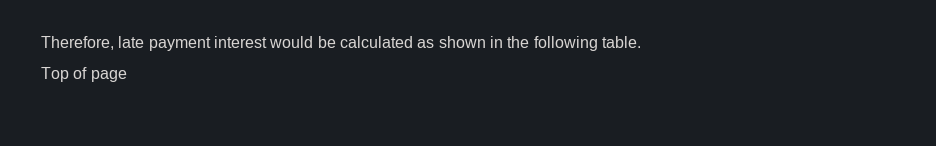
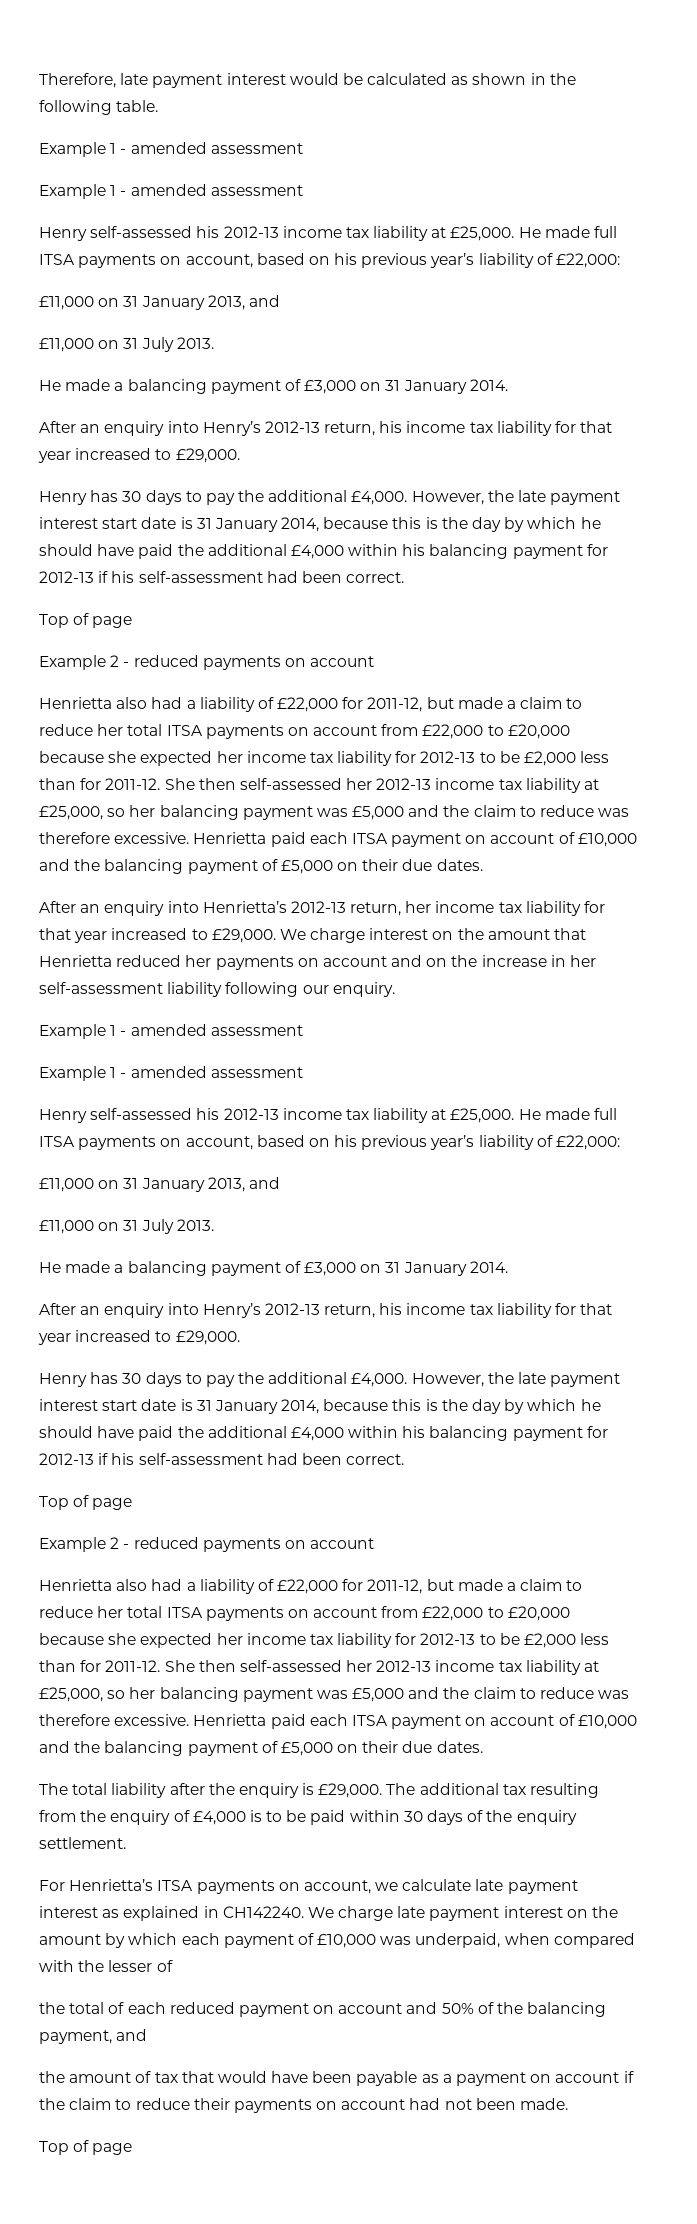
  Therefore, late payment interest would be calculated as shown in the following table.
+ Example 1 - amended assessment
+ Example 1 - amended assessment
+ Henry self-assessed his 2012-13 income tax liability at £25,000. He made full ITSA payments on account, based on his previous year’s liability of £22,000:
+ £11,000 on 31 January 2013, and
+ £11,000 on 31 July 2013.
+ He made a balancing payment of £3,000 on 31 January 2014.
+ After an enquiry into Henry’s 2012-13 return, his income tax liability for that year increased to £29,000.
+ Henry has 30 days to pay the additional £4,000. However, the late payment interest start date is 31 January 2014, because this is the day by which he should have paid the additional £4,000 within his balancing payment for 2012-13 if his self-assessment had been correct.
+ Top of page
+ Example 2 - reduced payments on account
+ Henrietta also had a liability of £22,000 for 2011-12, but made a claim to reduce her total ITSA payments on account from £22,000 to £20,000 because she expected her income tax liability for 2012-13 to be £2,000 less than for 2011-12. She then self-assessed her 2012-13 income tax liability at £25,000, so her balancing payment was £5,000 and the claim to reduce was therefore excessive. Henrietta paid each ITSA payment on account of £10,000 and the balancing payment of £5,000 on their due dates.
+ After an enquiry into Henrietta’s 2012-13 return, her income tax liability for that year increased to £29,000. We charge interest on the amount that Henrietta reduced her payments on account and on the increase in her self-assessment liability following our enquiry.
+ Example 1 - amended assessment
+ Example 1 - amended assessment
+ Henry self-assessed his 2012-13 income tax liability at £25,000. He made full ITSA payments on account, based on his previous year’s liability of £22,000:
+ £11,000 on 31 January 2013, and
+ £11,000 on 31 July 2013.
+ He made a balancing payment of £3,000 on 31 January 2014.
+ After an enquiry into Henry’s 2012-13 return, his income tax liability for that year increased to £29,000.
+ Henry has 30 days to pay the additional £4,000. However, the late payment interest start date is 31 January 2014, because this is the day by which he should have paid the additional £4,000 within his balancing payment for 2012-13 if his self-assessment had been correct.
+ Top of page
+ Example 2 - reduced payments on account
+ Henrietta also had a liability of £22,000 for 2011-12, but made a claim to reduce her total ITSA payments on account from £22,000 to £20,000 because she expected her income tax liability for 2012-13 to be £2,000 less than for 2011-12. She then self-assessed her 2012-13 income tax liability at £25,000, so her balancing payment was £5,000 and the claim to reduce was therefore excessive. Henrietta paid each ITSA payment on account of £10,000 and the balancing payment of £5,000 on their due dates.
+ The total liability after the enquiry is £29,000. The additional tax resulting from the enquiry of £4,000 is to be paid within 30 days of the enquiry settlement.
+ For Henrietta’s ITSA payments on account, we calculate late payment interest as explained in CH142240. We charge late payment interest on the amount by which each payment of £10,000 was underpaid, when compared with the lesser of
+ the total of each reduced payment on account and 50% of the balancing payment, and
+ the amount of tax that would have been payable as a payment on account if the claim to reduce their payments on account had not been made.

